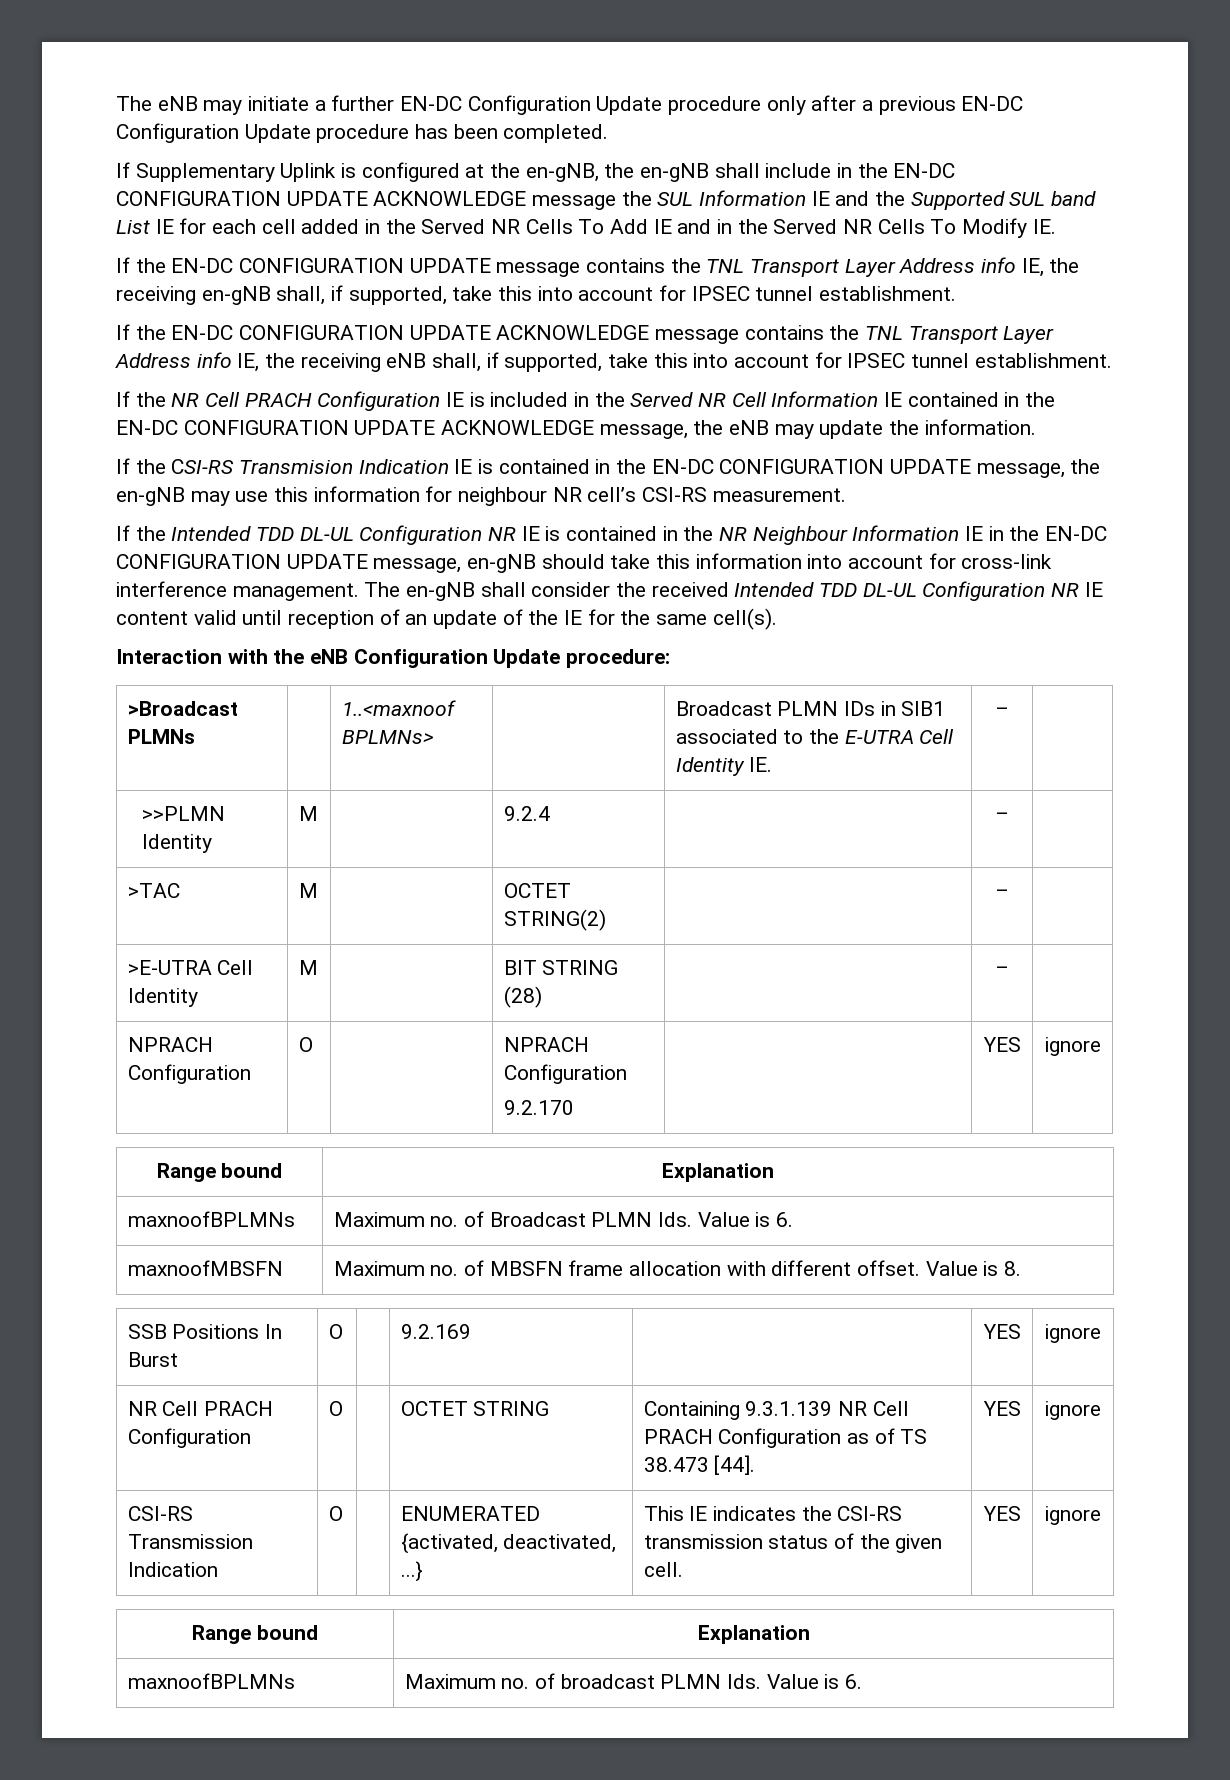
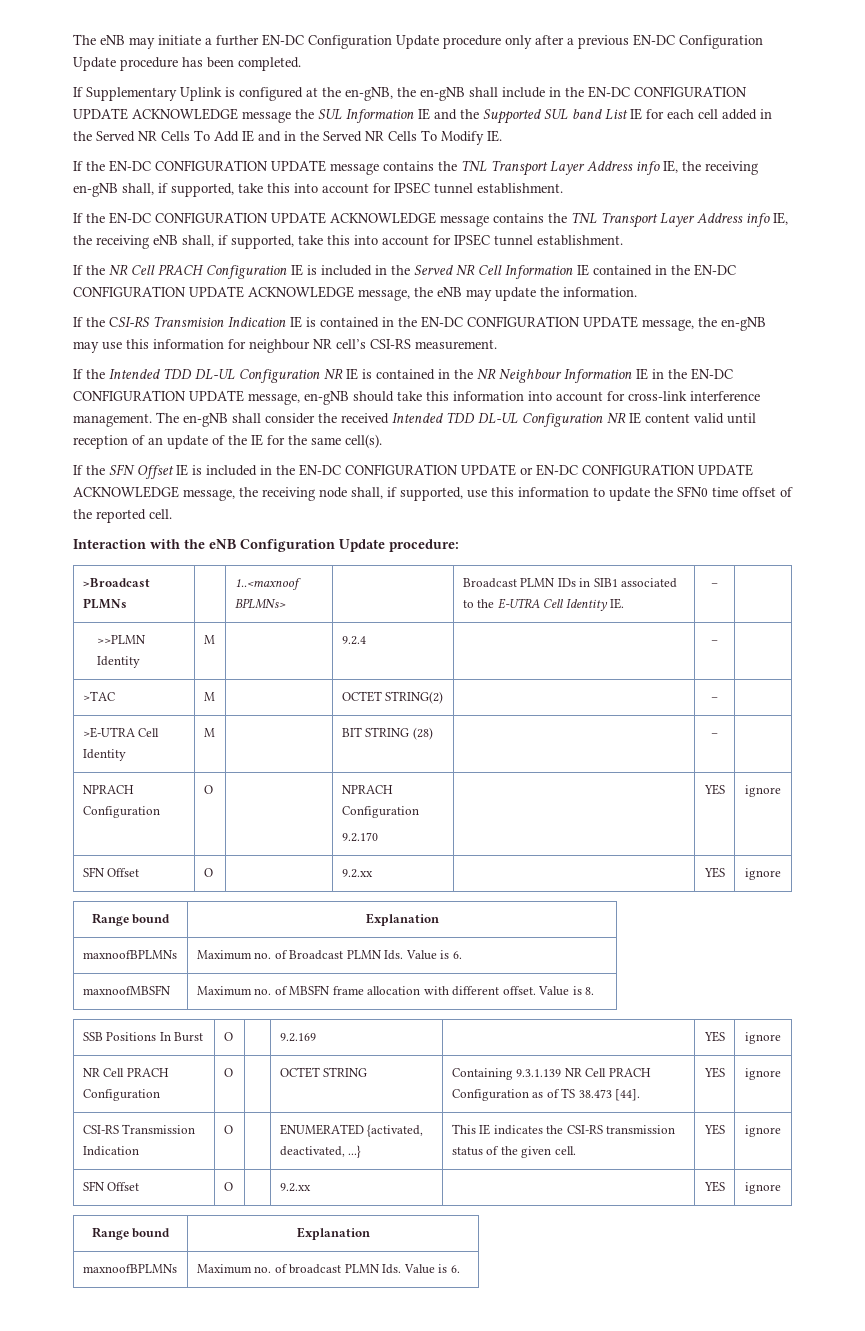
+ If the SFN Offset IE is included in the EN-DC CONFIGURATION UPDATE or EN-DC CONFIGURATION UPDATE ACKNOWLEDGE message, the receiving node shall, if supported, use this information to update the SFN0 time offset of the reported cell.
  NPRACH Configuration | O | | NPRACH Configuration
  9.2.170 | | YES | ignore
+ SFN Offset | O | | 9.2.xx | | YES | ignore
  CSI-RS Transmission Indication | O | | ENUMERATED {activated, deactivated, ...} | This IE indicates the CSI-RS transmission status of the given cell. | YES | ignore
+ SFN Offset | O | | 9.2.xx | | YES | ignore

